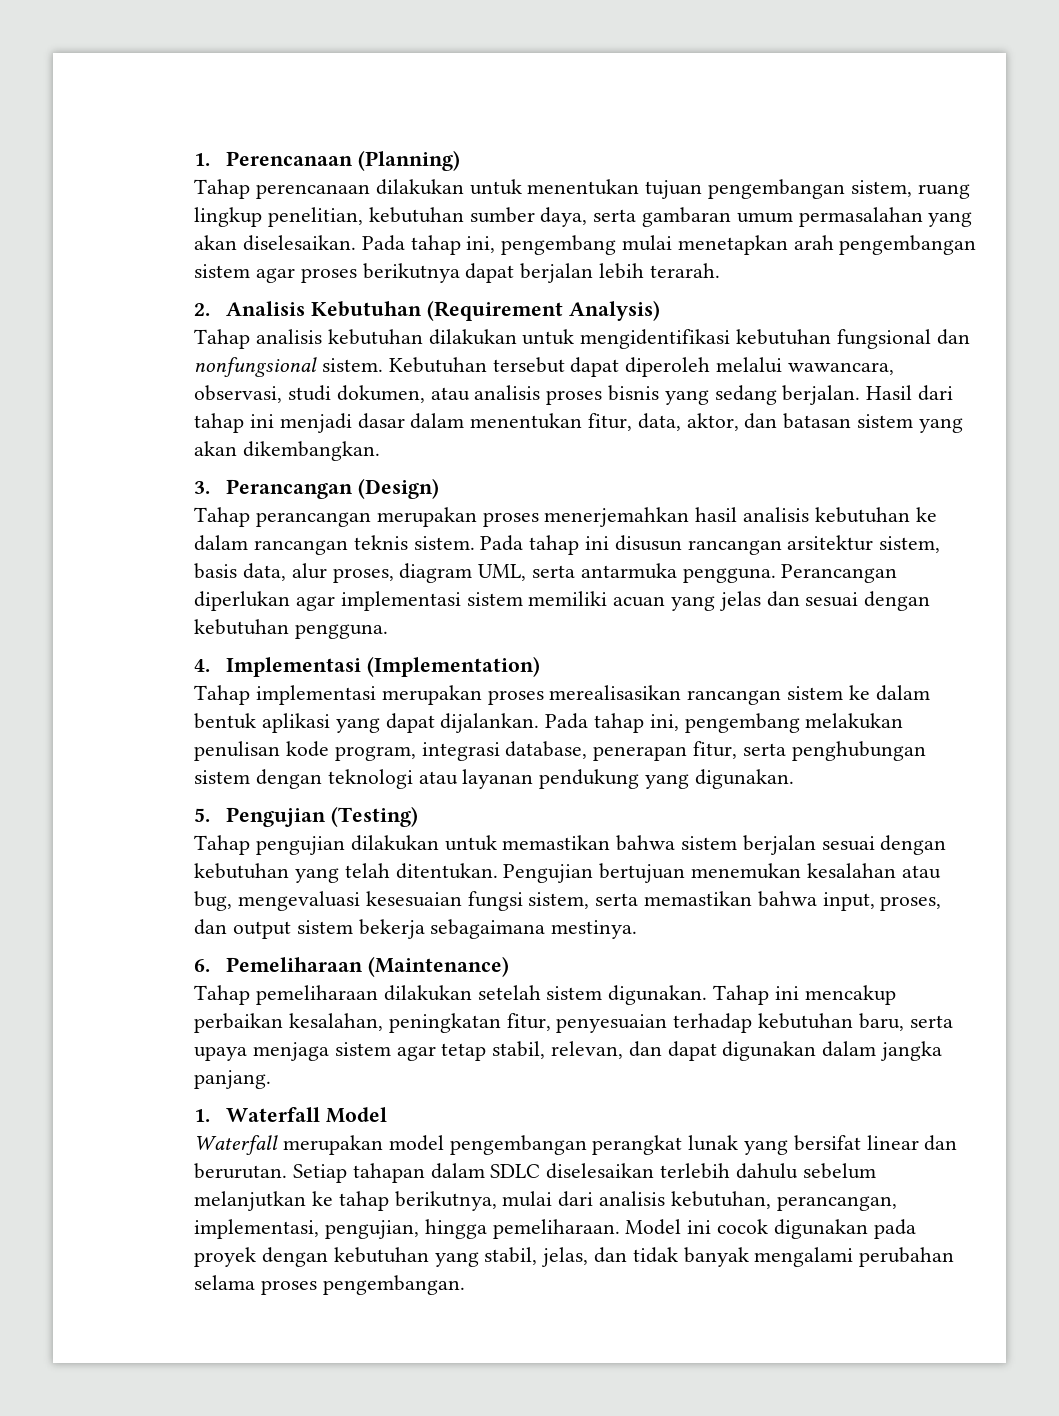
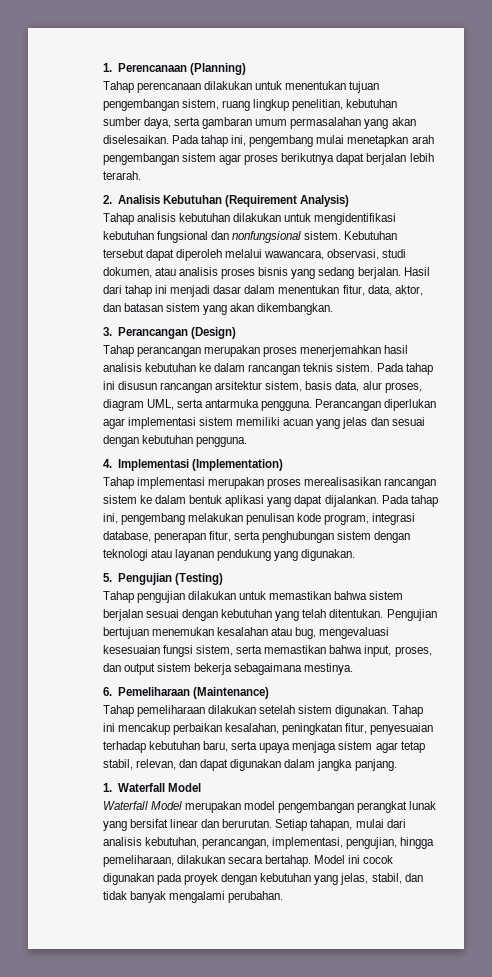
- Waterfall merupakan model pengembangan perangkat lunak yang bersifat linear dan berurutan.
+ Waterfall Model merupakan model pengembangan perangkat lunak yang bersifat linear dan berurutan.
- Setiap tahapan dalam SDLC diselesaikan terlebih dahulu sebelum melanjutkan ke tahap berikutnya, mulai dari analisis kebutuhan, perancangan, implementasi, pengujian, hingga pemeliharaan.
+ Setiap tahapan, mulai dari analisis kebutuhan, perancangan, implementasi, pengujian, hingga pemeliharaan, dilakukan secara bertahap.
- Model ini cocok digunakan pada proyek dengan kebutuhan yang stabil, jelas, dan tidak banyak mengalami perubahan selama proses pengembangan.
+ Model ini cocok digunakan pada proyek dengan kebutuhan yang jelas, stabil, dan tidak banyak mengalami perubahan.

